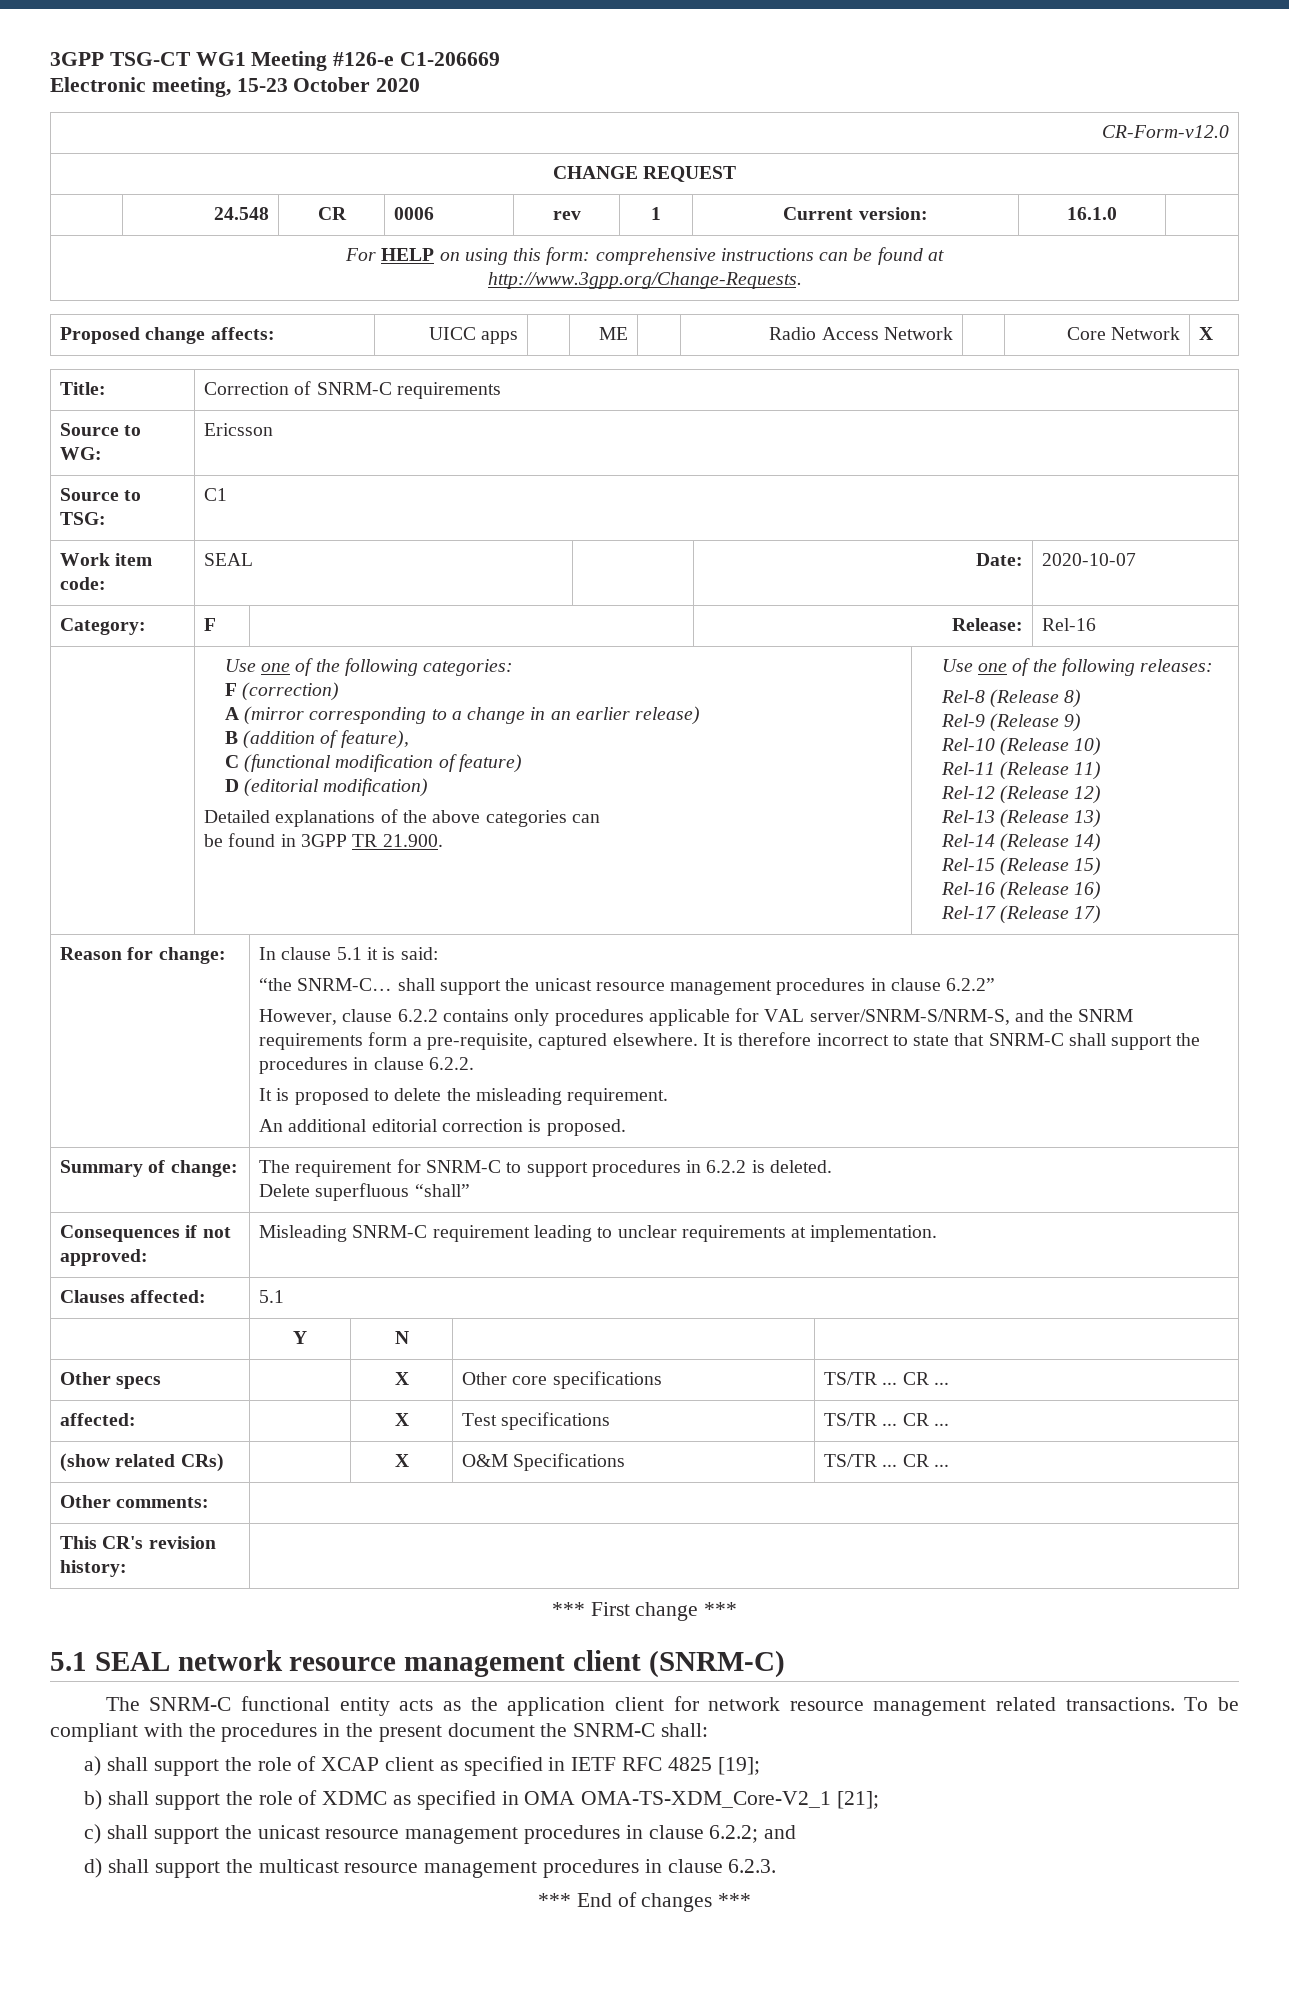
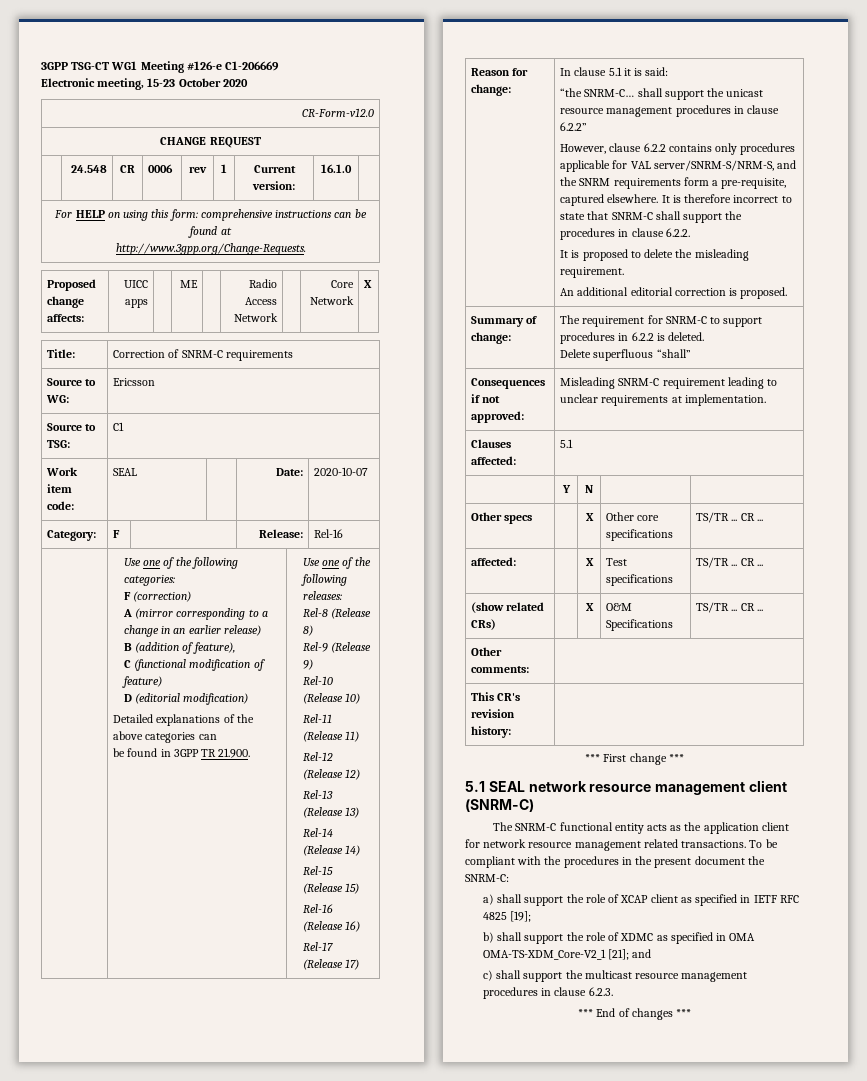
- To be compliant with the procedures in the present document the SNRM-C shall:
+ To be compliant with the procedures in the present document the SNRM-C:
- b) shall support the role of XDMC as specified in OMA OMA-TS-XDM_Core-V2_1 [21];
+ b) shall support the role of XDMC as specified in OMA OMA-TS-XDM_Core-V2_1 [21]; and
- c) shall support the unicast resource management procedures in clause 6.2.2; and
- d) shall support the multicast resource management procedures in clause 6.2.3.
+ c) shall support the multicast resource management procedures in clause 6.2.3.

